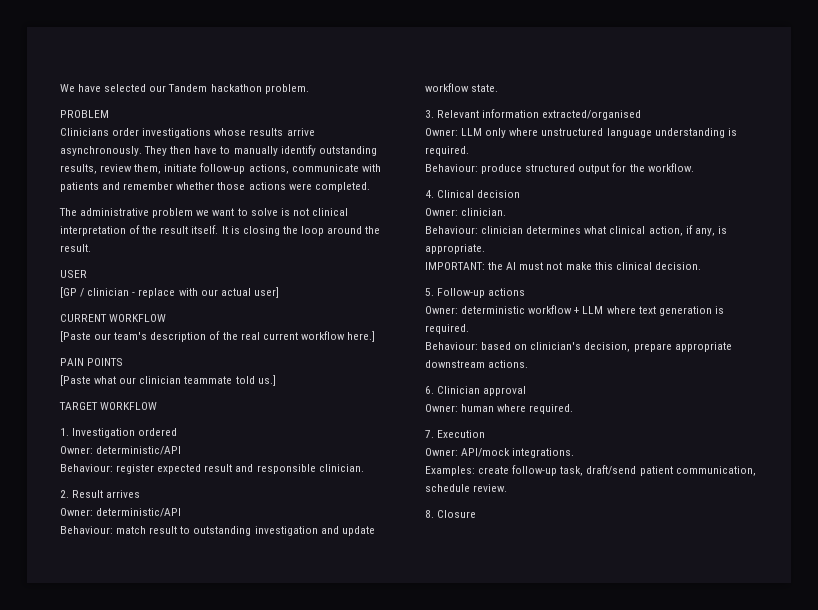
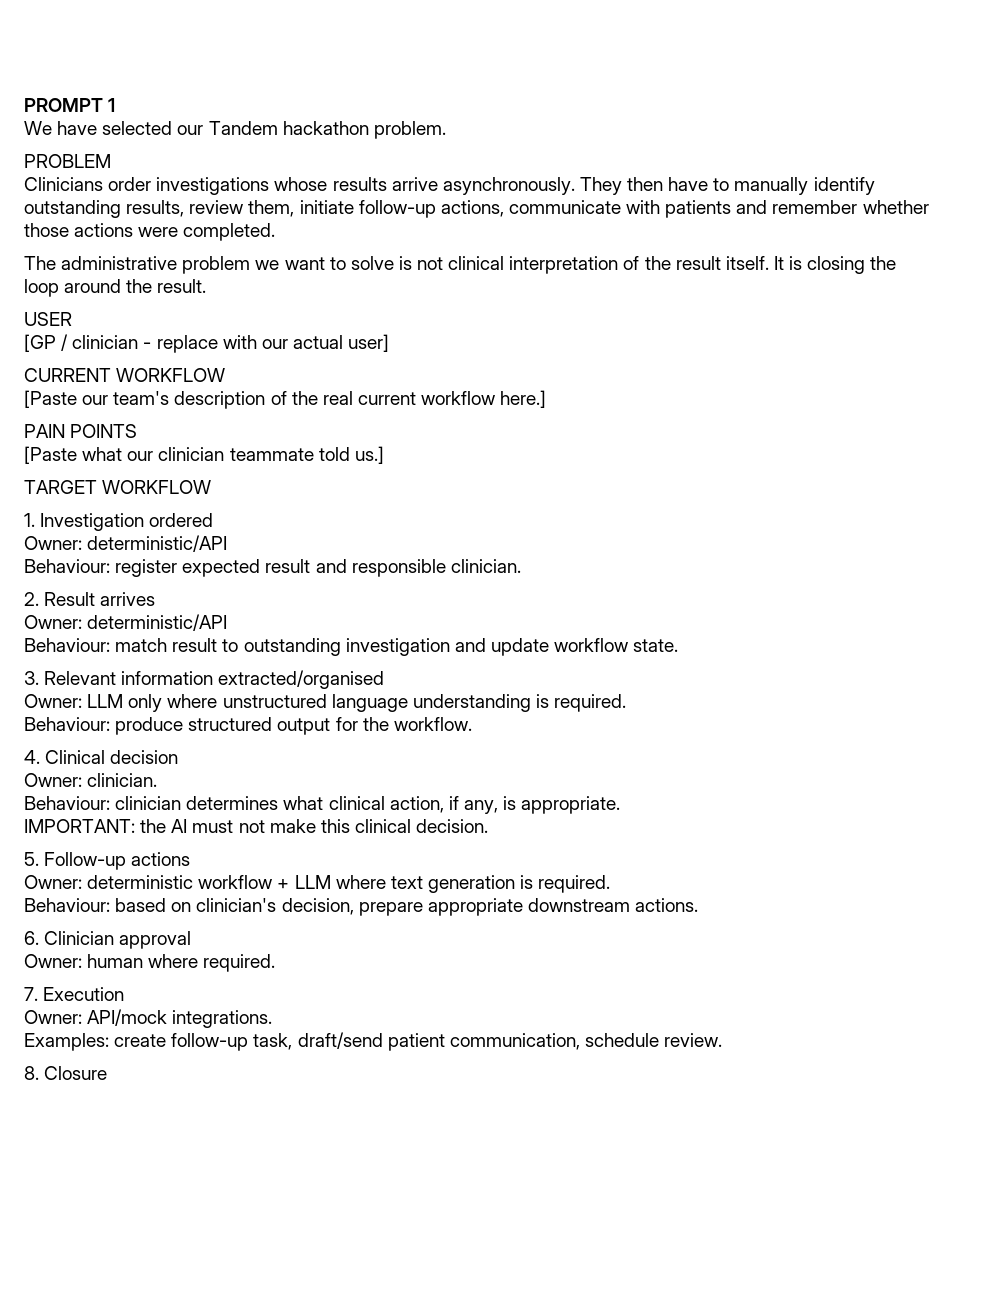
+ PROMPT 1

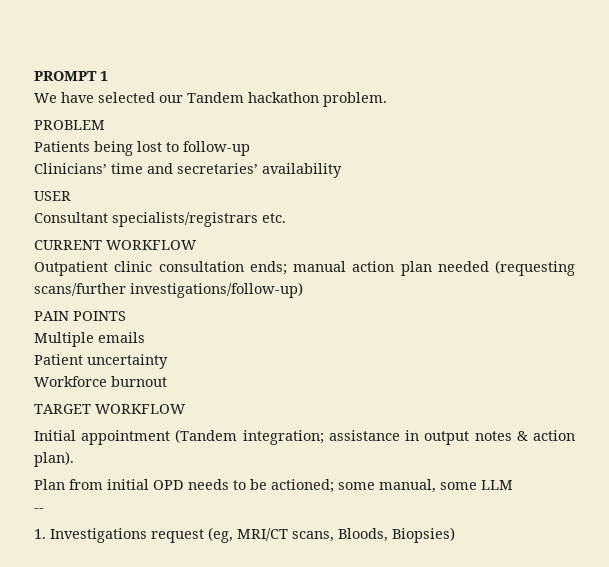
- Clinicians order investigations whose results arrive asynchronously. They then have to manually identify outstanding results, review them, initiate follow-up actions, communicate with patients and remember whether those actions were completed.
- The administrative problem we want to solve is not clinical interpretation of the result itself. It is closing the loop around the result.
+ Patients being lost to follow-up
+ Clinicians’ time and secretaries’ availability
  USER
- [GP / clinician - replace with our actual user]
+ Consultant specialists/registrars etc.
  CURRENT WORKFLOW
- [Paste our team's description of the real current workflow here.]
+ Outpatient clinic consultation ends; manual action plan needed (requesting scans/further investigations/follow-up)
  PAIN POINTS
- [Paste what our clinician teammate told us.]
+ Multiple emails
+ Patient uncertainty
+ Workforce burnout
  TARGET WORKFLOW
- 1. Investigation ordered
- Owner: deterministic/API
- Behaviour: register expected result and responsible clinician.
- 2. Result arrives
- Owner: deterministic/API
- Behaviour: match result to outstanding investigation and update workflow state.
- 3. Relevant information extracted/organised
- Owner: LLM only where unstructured language understanding is required.
- Behaviour: produce structured output for the workflow.
- 4. Clinical decision
- Owner: clinician.
- Behaviour: clinician determines what clinical action, if any, is appropriate.
- IMPORTANT: the AI must not make this clinical decision.
- 5. Follow-up actions
- Owner: deterministic workflow + LLM where text generation is required.
- Behaviour: based on clinician's decision, prepare appropriate downstream actions.
- 6. Clinician approval
- Owner: human where required.
- 7. Execution
- Owner: API/mock integrations.
- Examples: create follow-up task, draft/send patient communication, schedule review.
- 8. Closure
+ Initial appointment (Tandem integration; assistance in output notes & action plan).
+ Plan from initial OPD needs to be actioned; some manual, some LLM
+ --
+ 1. Investigations request (eg, MRI/CT scans, Bloods, Biopsies)

